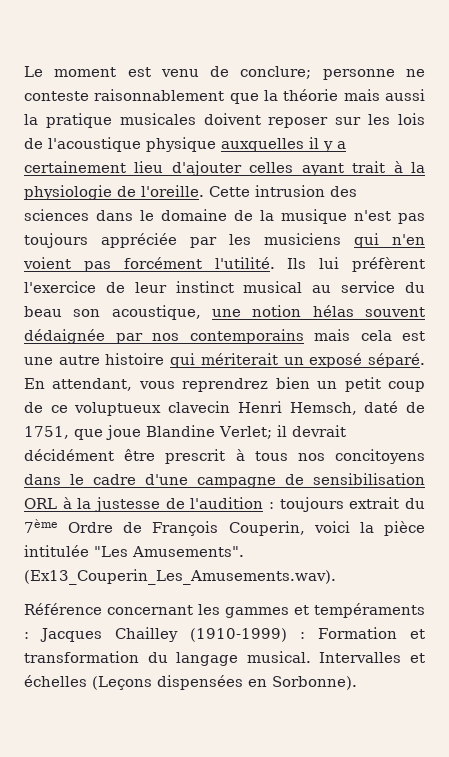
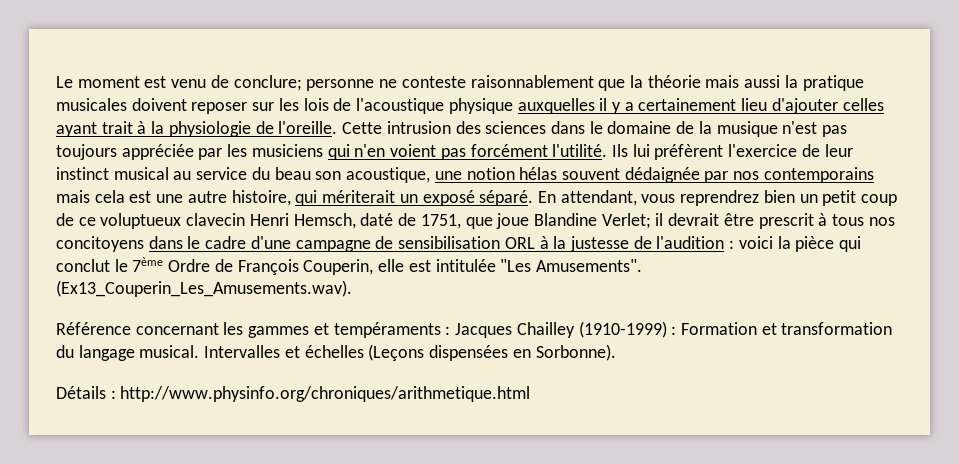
- Ils lui préfèrent l'exercice de leur instinct musical au service du beau son acoustique, une notion hélas souvent dédaignée par nos contemporains mais cela est une autre histoire qui mériterait un exposé séparé.
+ Ils lui préfèrent l'exercice de leur instinct musical au service du beau son acoustique, une notion hélas souvent dédaignée par nos contemporains mais cela est une autre histoire, qui mériterait un exposé séparé.
- En attendant, vous reprendrez bien un petit coup de ce voluptueux clavecin Henri Hemsch, daté de 1751, que joue Blandine Verlet; il devrait décidément être prescrit à tous nos concitoyens dans le cadre d'une campagne de sensibilisation ORL à la justesse de l'audition : toujours extrait du 7ème Ordre de François Couperin, voici la pièce intitulée "Les Amusements".
+ En attendant, vous reprendrez bien un petit coup de ce voluptueux clavecin Henri Hemsch, daté de 1751, que joue Blandine Verlet; il devrait être prescrit à tous nos concitoyens dans le cadre d'une campagne de sensibilisation ORL à la justesse de l'audition : voici la pièce qui conclut le 7ème Ordre de François Couperin, elle est intitulée "Les Amusements".
+ Détails : http://www.physinfo.org/chroniques/arithmetique.html

